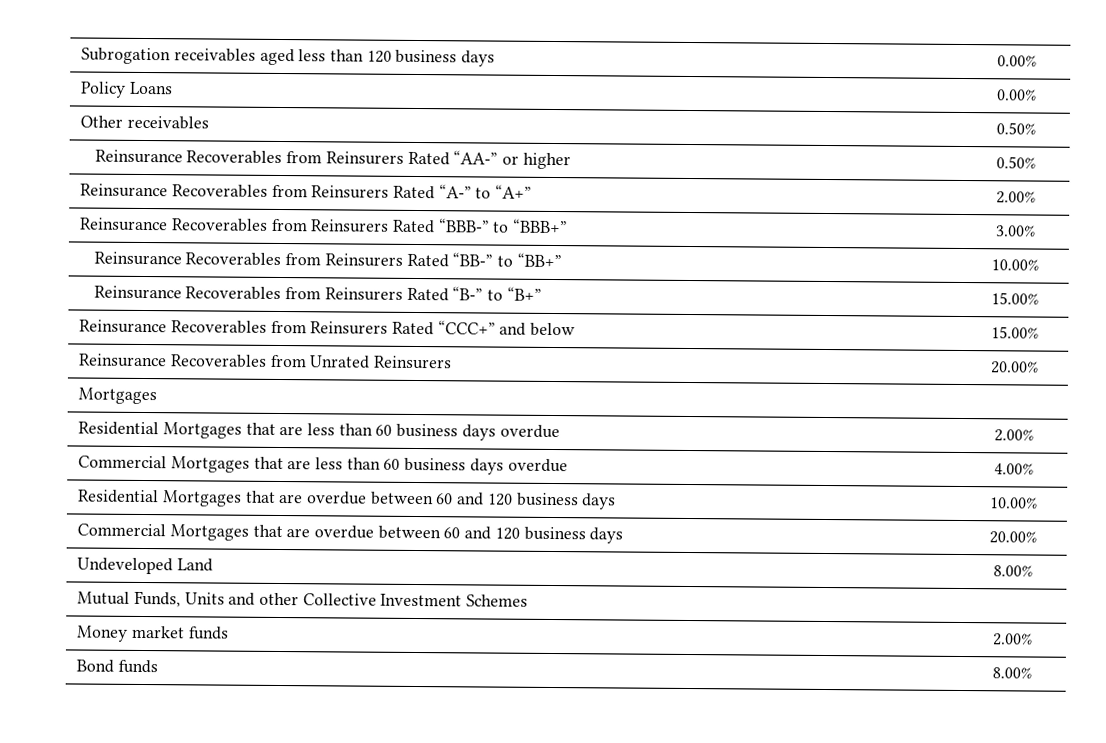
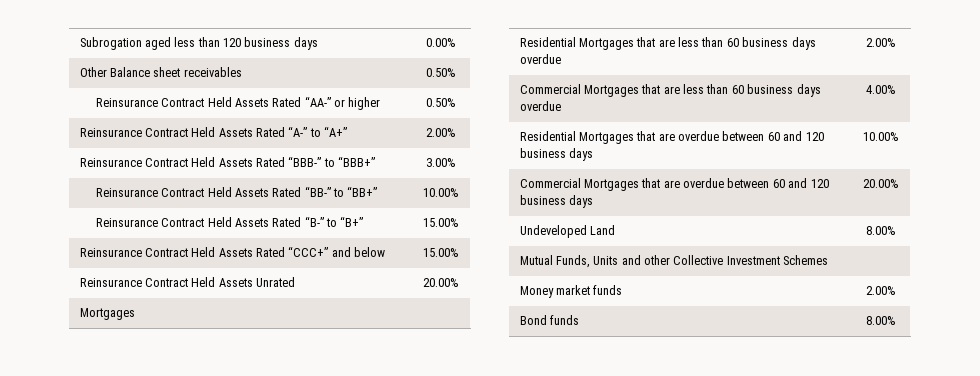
- Subrogation receivables aged less than 120 business days | 0.00%
+ Subrogation aged less than 120 business days | 0.00%
- Policy Loans | 0.00%
- Other receivables | 0.50%
+ Other Balance sheet receivables | 0.50%
- Reinsurance Recoverables from Reinsurers Rated “AA-” or higher | 0.50%
+ Reinsurance Contract Held Assets Rated “AA-” or higher | 0.50%
- Reinsurance Recoverables from Reinsurers Rated “A-” to “A+” | 2.00%
+ Reinsurance Contract Held Assets Rated “A-” to “A+” | 2.00%
- Reinsurance Recoverables from Reinsurers Rated “BBB-” to “BBB+” | 3.00%
+ Reinsurance Contract Held Assets Rated “BBB-” to “BBB+” | 3.00%
- Reinsurance Recoverables from Reinsurers Rated “BB-” to “BB+” | 10.00%
+ Reinsurance Contract Held Assets Rated “BB-” to “BB+” | 10.00%
- Reinsurance Recoverables from Reinsurers Rated “B-” to “B+” | 15.00%
+ Reinsurance Contract Held Assets Rated “B-” to “B+” | 15.00%
- Reinsurance Recoverables from Reinsurers Rated “CCC+” and below | 15.00%
+ Reinsurance Contract Held Assets Rated “CCC+” and below | 15.00%
- Reinsurance Recoverables from Unrated Reinsurers | 20.00%
+ Reinsurance Contract Held Assets Unrated | 20.00%

